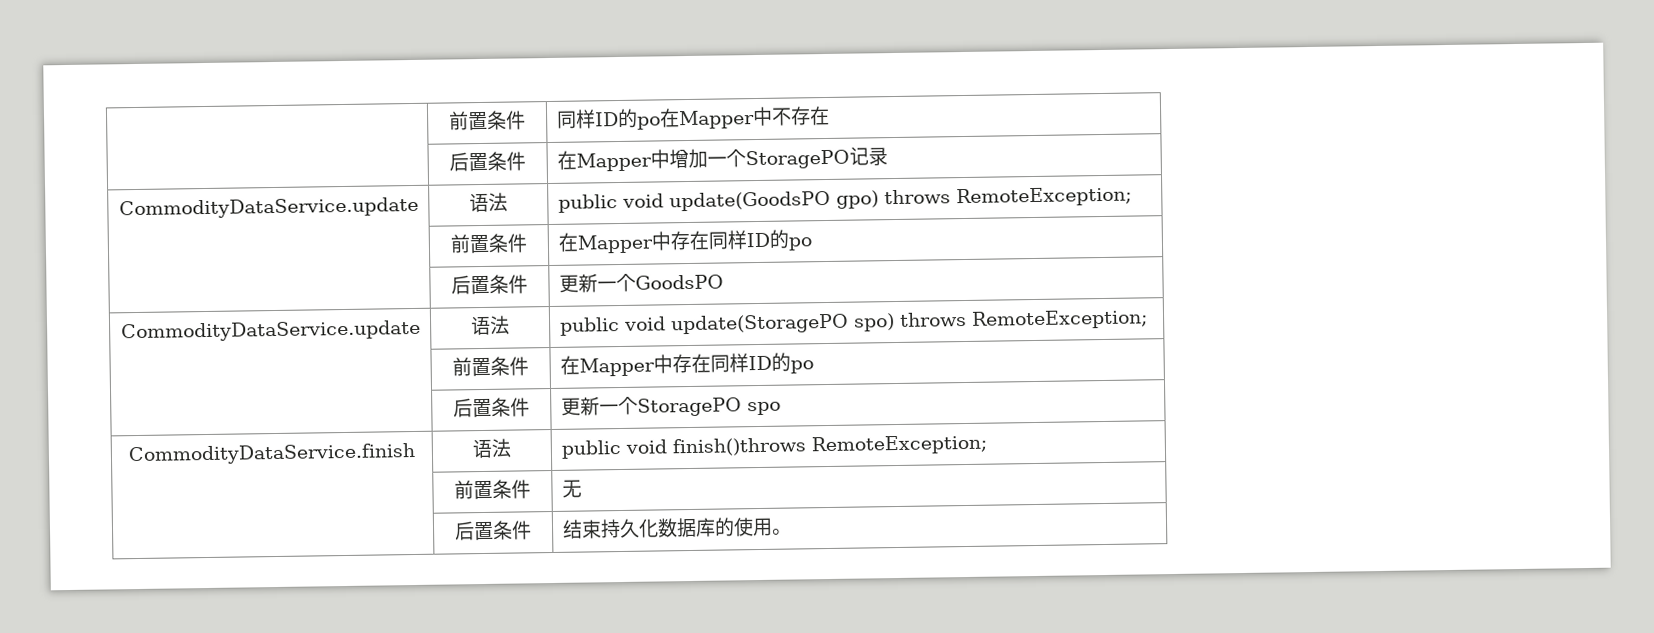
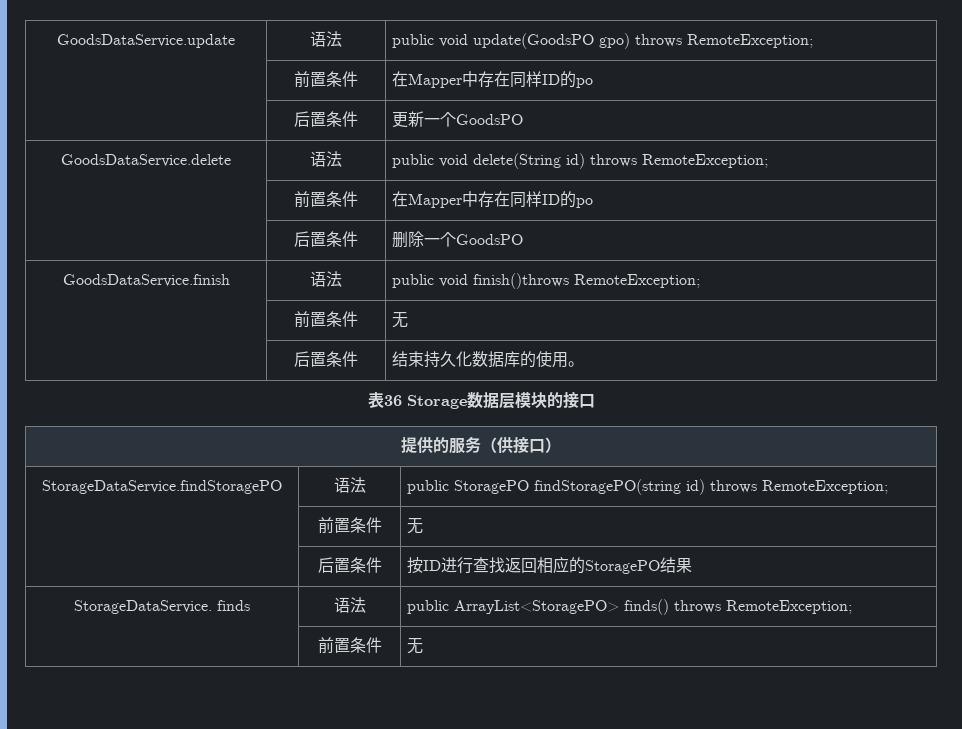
- | 前置条件 | 同样ID的po在Mapper中不存在
- | 后置条件 | 在Mapper中增加一个StoragePO记录
- CommodityDataService.update | 语法 | public void update(GoodsPO gpo) throws RemoteException;
+ GoodsDataService.update | 语法 | public void update(GoodsPO gpo) throws RemoteException;
- CommodityDataService.update | 语法 | public void update(StoragePO spo) throws RemoteException;
+ GoodsDataService.delete | 语法 | public void delete(String id) throws RemoteException;
- | 后置条件 | 更新一个StoragePO spo
- CommodityDataService.finish | 语法 | public void finish()throws RemoteException;
+ | 后置条件 | 删除一个GoodsPO
+ GoodsDataService.finish | 语法 | public void finish()throws RemoteException;
+ 表36 Storage数据层模块的接口
+ 提供的服务（供接口）
+ StorageDataService.findStoragePO | 语法 | public StoragePO findStoragePO(string id) throws RemoteException;
+ | 前置条件 | 无
+ | 后置条件 | 按ID进行查找返回相应的StoragePO结果
+ StorageDataService. finds | 语法 | public ArrayList<StoragePO> finds() throws RemoteException;
+ | 前置条件 | 无

